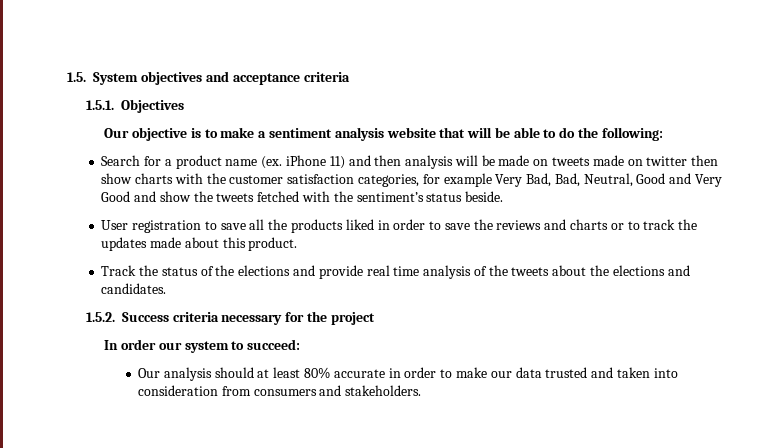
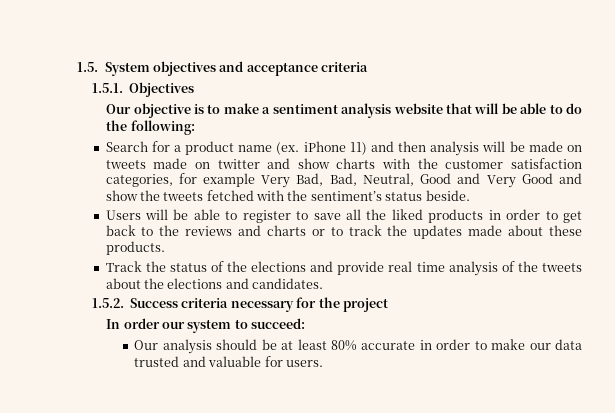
- Search for a product name (ex. iPhone 11) and then analysis will be made on tweets made on twitter then show charts with the customer satisfaction categories, for example Very Bad, Bad, Neutral, Good and Very Good and show the tweets fetched with the sentiment’s status beside.
+ Search for a product name (ex. iPhone 11) and then analysis will be made on tweets made on twitter and show charts with the customer satisfaction categories, for example Very Bad, Bad, Neutral, Good and Very Good and show the tweets fetched with the sentiment’s status beside.
- User registration to save all the products liked in order to save the reviews and charts or to track the updates made about this product.
+ Users will be able to register to save all the liked products in order to get back to the reviews and charts or to track the updates made about these products.
- Our analysis should at least 80% accurate in order to make our data trusted and taken into consideration from consumers and stakeholders.
+ Our analysis should be at least 80% accurate in order to make our data trusted and valuable for users.

